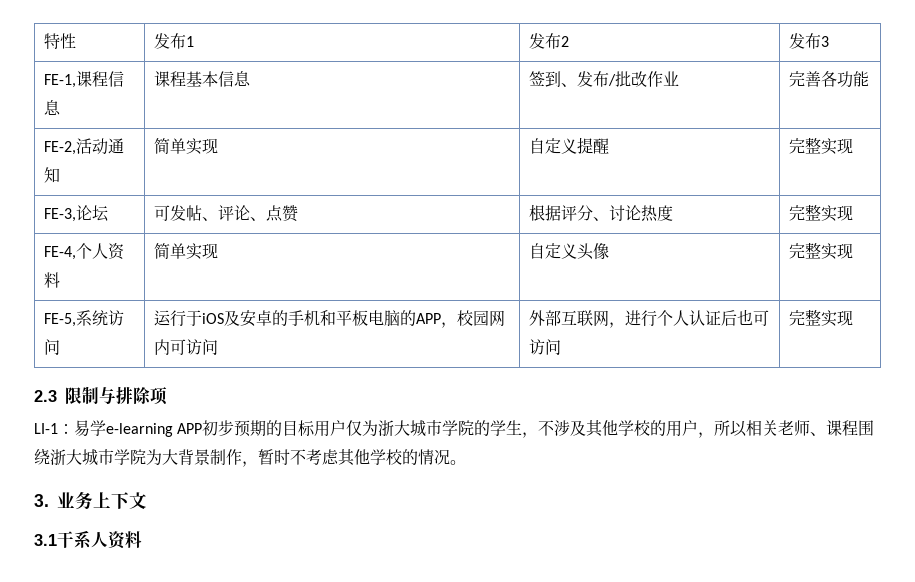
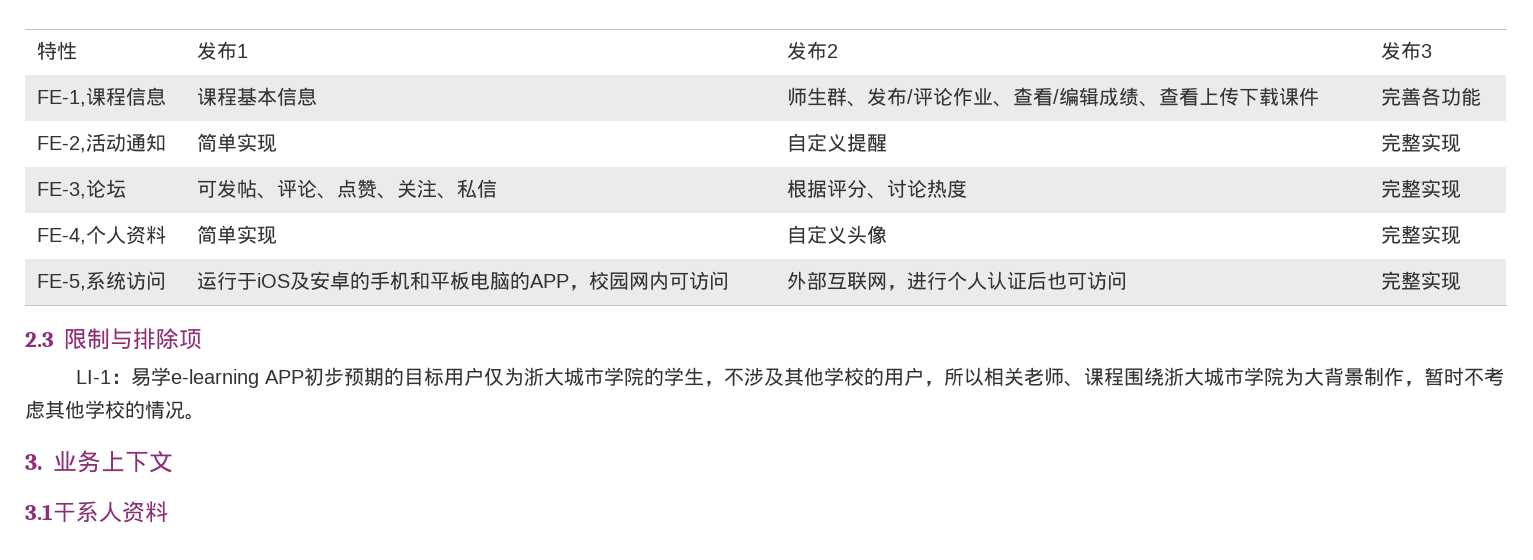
- FE-1,课程信息 | 课程基本信息 | 签到、发布/批改作业 | 完善各功能
+ FE-1,课程信息 | 课程基本信息 | 师生群、发布/评论作业、查看/编辑成绩、查看上传下载课件 | 完善各功能
- FE-3,论坛 | 可发帖、评论、点赞 | 根据评分、讨论热度 | 完整实现
+ FE-3,论坛 | 可发帖、评论、点赞、关注、私信 | 根据评分、讨论热度 | 完整实现

